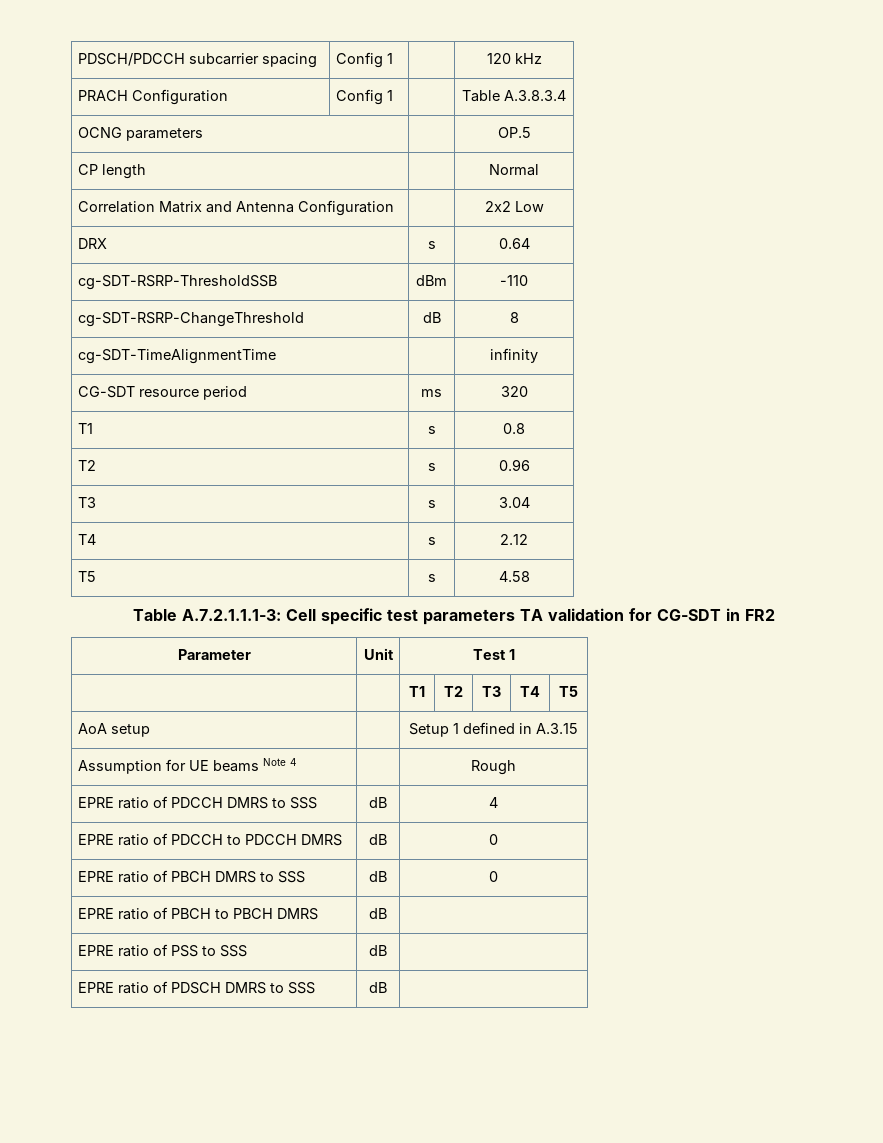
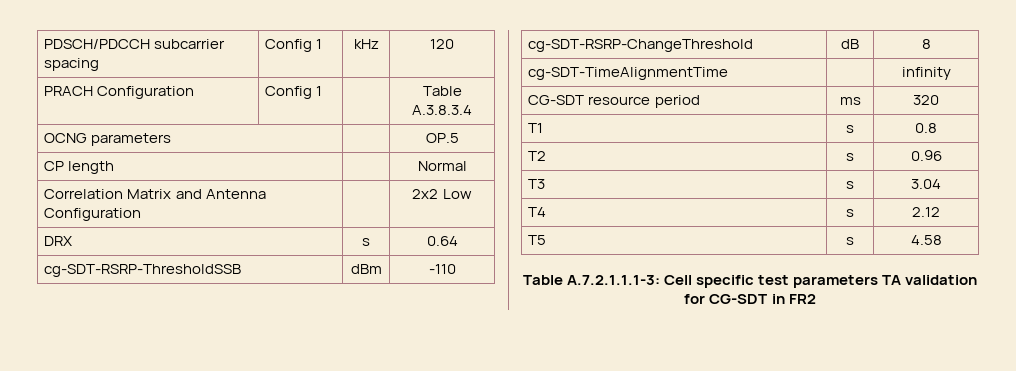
- PDSCH/PDCCH subcarrier spacing | Config 1 | | 120 kHz
+ PDSCH/PDCCH subcarrier spacing | Config 1 | kHz | 120
- Parameter | Unit | Test 1
- | | T1 | T2 | T3 | T4 | T5
- AoA setup | | Setup 1 defined in A.3.15
- Assumption for UE beams Note 4 | | Rough
- EPRE ratio of PDCCH DMRS to SSS | dB | 4
- EPRE ratio of PDCCH to PDCCH DMRS | dB | 0
- EPRE ratio of PBCH DMRS to SSS | dB | 0
- EPRE ratio of PBCH to PBCH DMRS | dB |
- EPRE ratio of PSS to SSS | dB |
- EPRE ratio of PDSCH DMRS to SSS | dB |

